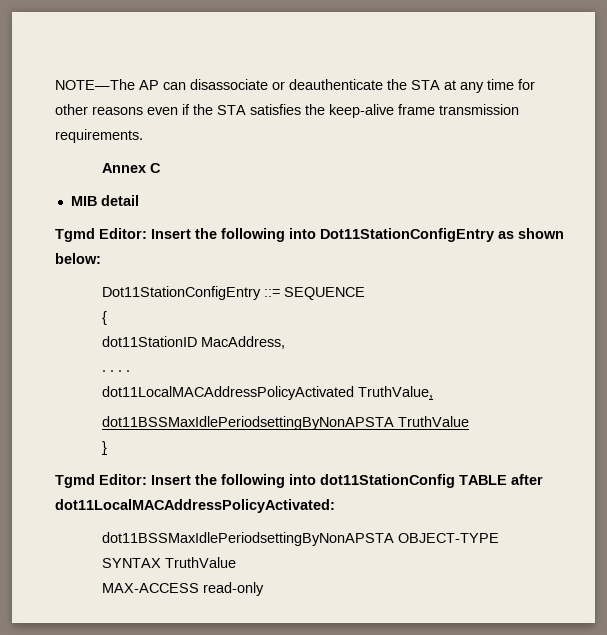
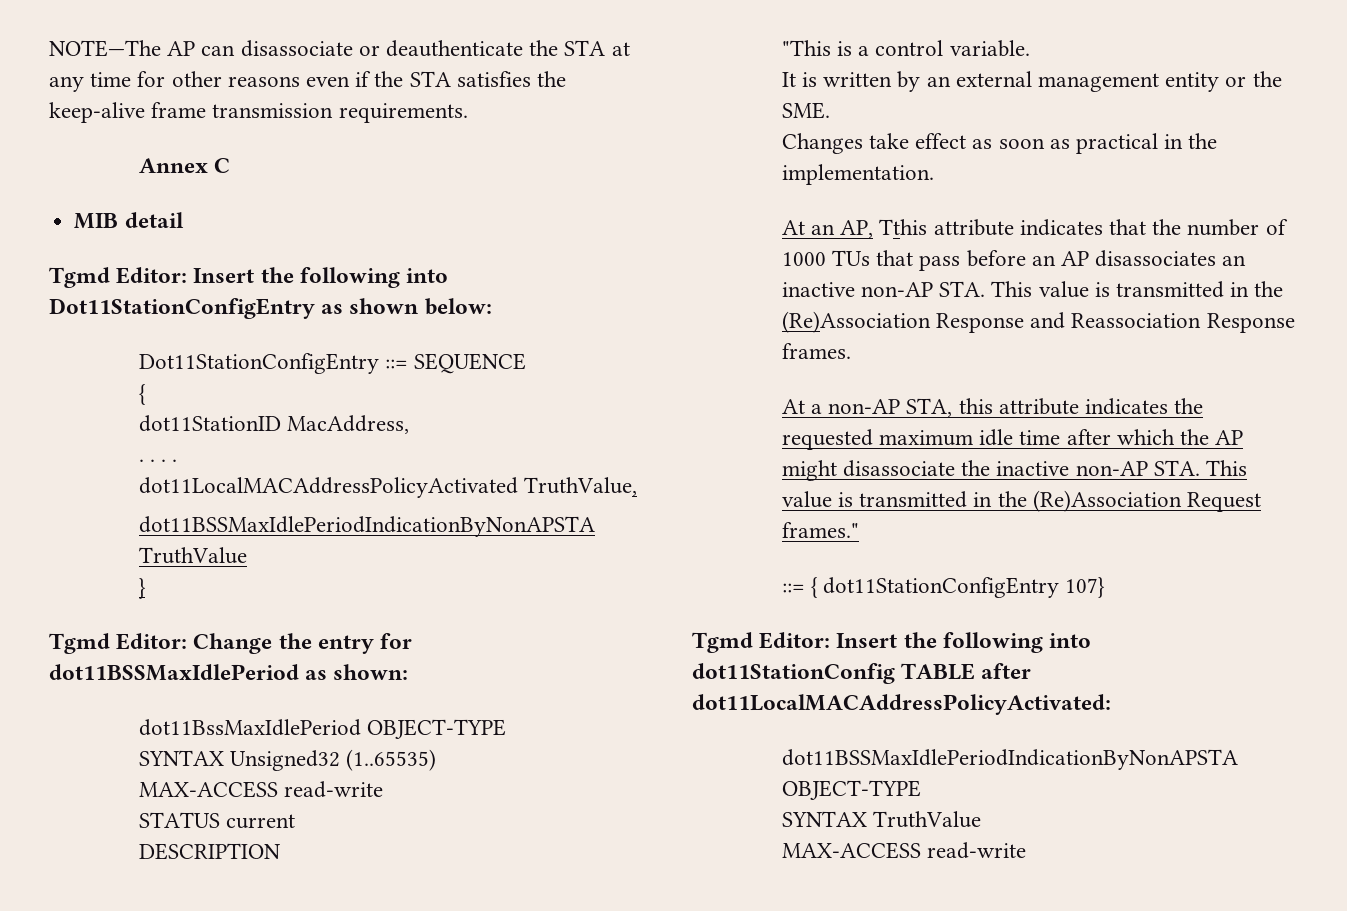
- dot11BSSMaxIdlePeriodsettingByNonAPSTA TruthValue
+ dot11BSSMaxIdlePeriodIndicationByNonAPSTA TruthValue
+ Tgmd Editor: Change the entry for dot11BSSMaxIdlePeriod as shown:
+ dot11BssMaxIdlePeriod OBJECT-TYPE
+ SYNTAX Unsigned32 (1..65535)
+ MAX-ACCESS read-write
+ STATUS current
+ DESCRIPTION
+ "This is a control variable.
+ It is written by an external management entity or the SME.
+ Changes take effect as soon as practical in the implementation.
+ At an AP, Tthis attribute indicates that the number of 1000 TUs that pass before an AP disassociates an inactive non-AP STA. This value is transmitted in the (Re)Association Response and Reassociation Response frames.
+ At a non-AP STA, this attribute indicates the requested maximum idle time after which the AP might disassociate the inactive non-AP STA. This value is transmitted in the (Re)Association Request frames."
+ ::= { dot11StationConfigEntry 107}
- dot11BSSMaxIdlePeriodsettingByNonAPSTA OBJECT-TYPE
+ dot11BSSMaxIdlePeriodIndicationByNonAPSTA OBJECT-TYPE
  SYNTAX TruthValue
- MAX-ACCESS read-only
+ MAX-ACCESS read-write

